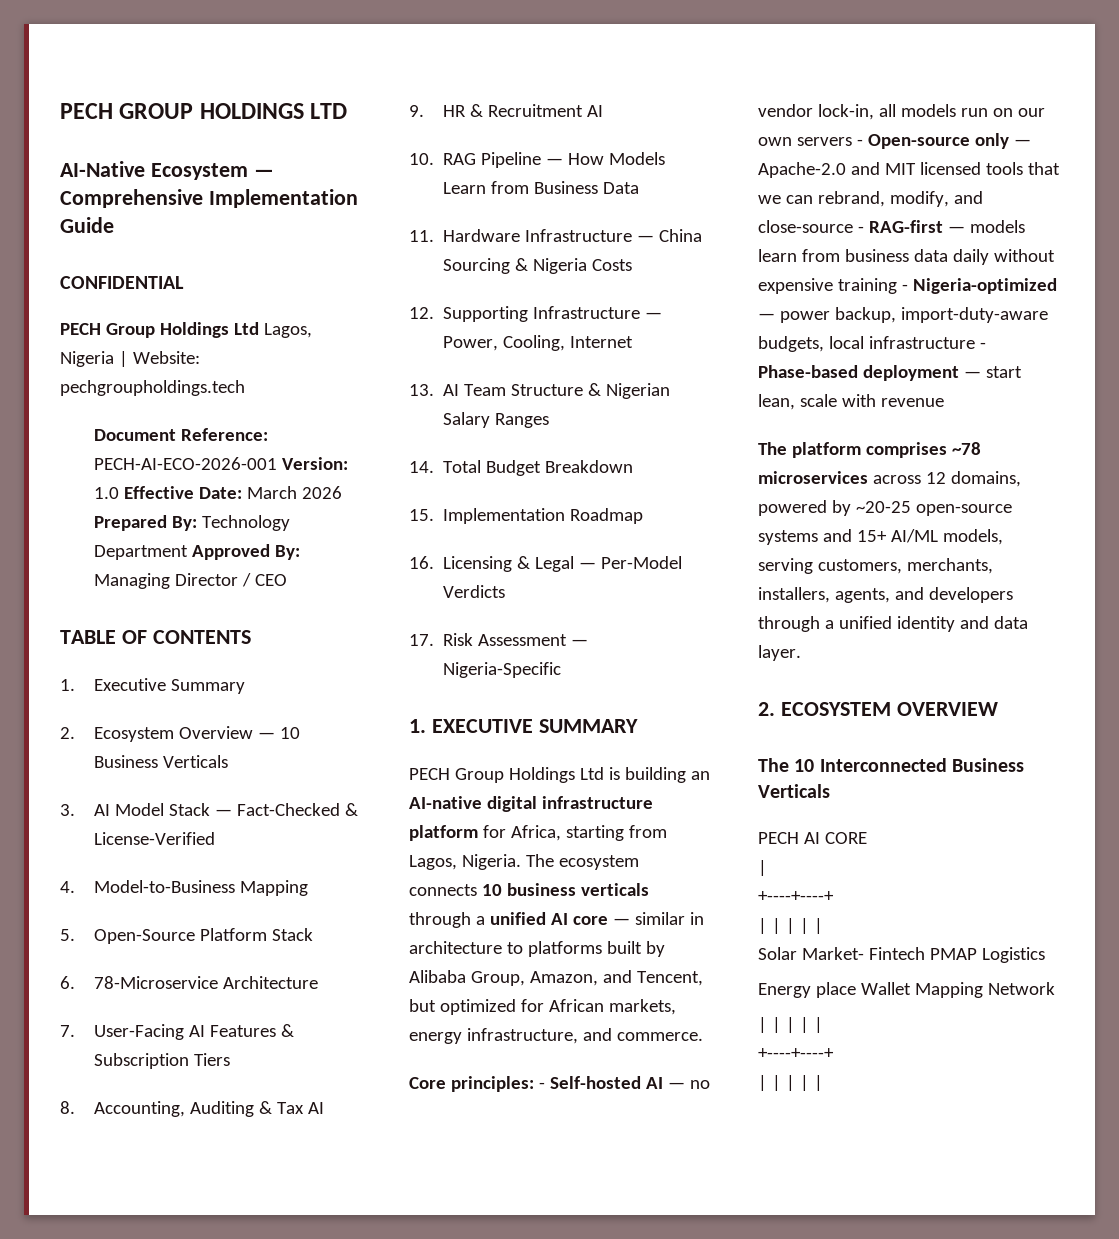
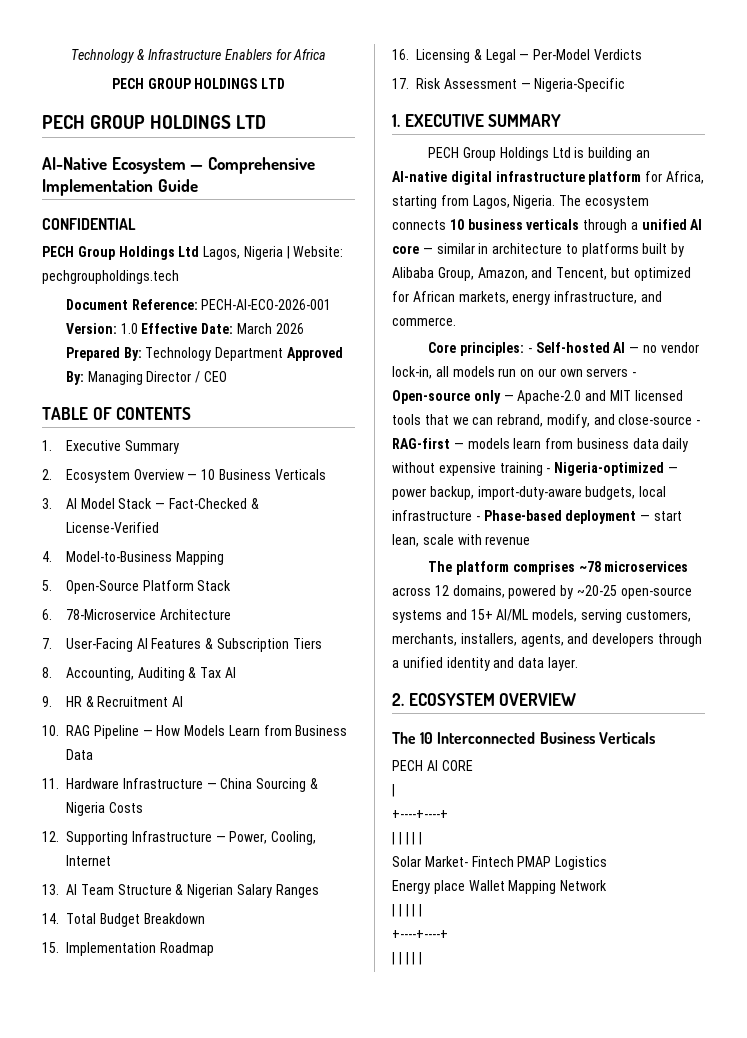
+ Technology & Infrastructure Enablers for Africa
+ PECH GROUP HOLDINGS LTD

